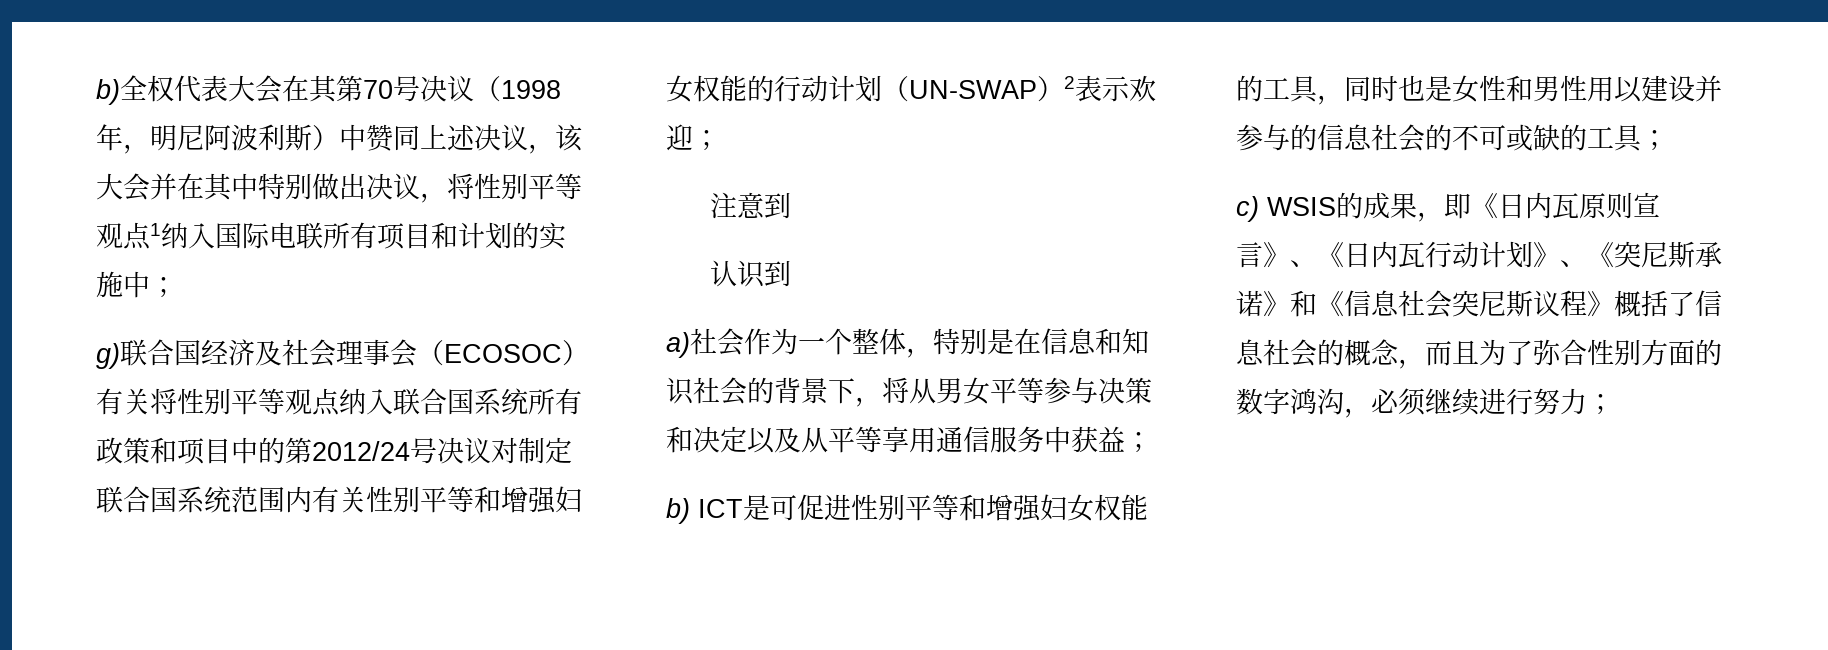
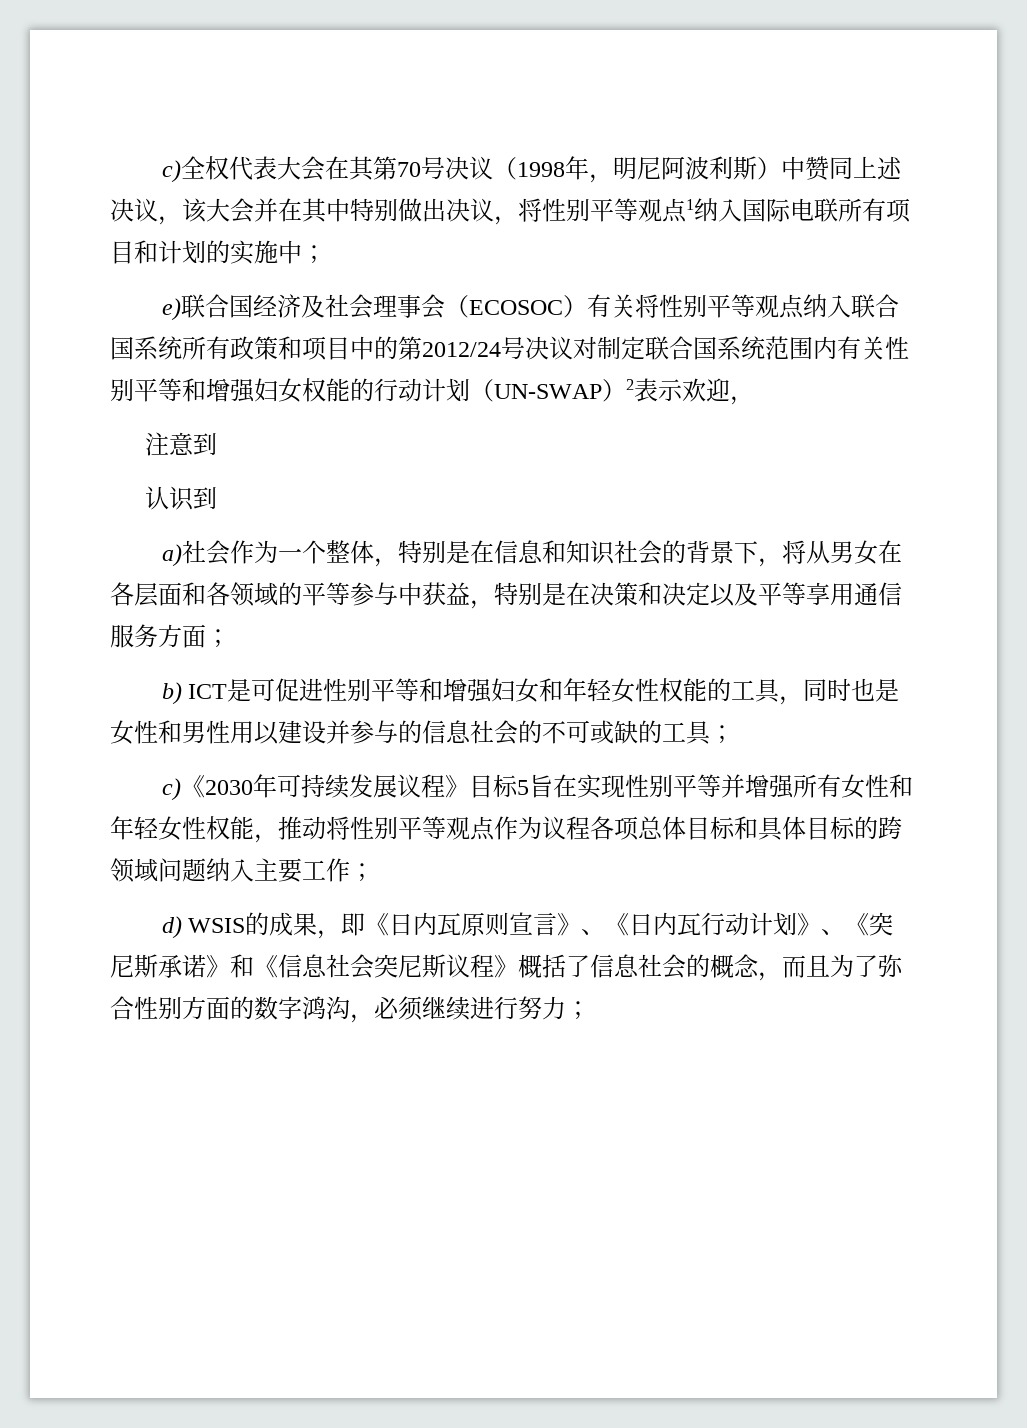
- b)全权代表大会在其第70号决议（1998年，明尼阿波利斯）中赞同上述决议，该大会并在其中特别做出决议，将性别平等观点1纳入国际电联所有项目和计划的实施中；
+ c)全权代表大会在其第70号决议（1998年，明尼阿波利斯）中赞同上述决议，该大会并在其中特别做出决议，将性别平等观点1纳入国际电联所有项目和计划的实施中；
- g)联合国经济及社会理事会（ECOSOC）有关将性别平等观点纳入联合国系统所有政策和项目中的第2012/24号决议对制定联合国系统范围内有关性别平等和增强妇女权能的行动计划（UN-SWAP）2表示欢迎；
+ e)联合国经济及社会理事会（ECOSOC）有关将性别平等观点纳入联合国系统所有政策和项目中的第2012/24号决议对制定联合国系统范围内有关性别平等和增强妇女权能的行动计划（UN-SWAP）2表示欢迎，
- a)社会作为一个整体，特别是在信息和知识社会的背景下，将从男女平等参与决策和决定以及从平等享用通信服务中获益；
+ a)社会作为一个整体，特别是在信息和知识社会的背景下，将从男女在各层面和各领域的平等参与中获益，特别是在决策和决定以及平等享用通信服务方面；
- b) ICT是可促进性别平等和增强妇女权能的工具，同时也是女性和男性用以建设并参与的信息社会的不可或缺的工具；
+ b) ICT是可促进性别平等和增强妇女和年轻女性权能的工具，同时也是女性和男性用以建设并参与的信息社会的不可或缺的工具；
- c) WSIS的成果，即《日内瓦原则宣言》、《日内瓦行动计划》、《突尼斯承诺》和《信息社会突尼斯议程》概括了信息社会的概念，而且为了弥合性别方面的数字鸿沟，必须继续进行努力；
+ c)《2030年可持续发展议程》目标5旨在实现性别平等并增强所有女性和年轻女性权能，推动将性别平等观点作为议程各项总体目标和具体目标的跨领域问题纳入主要工作；
+ d) WSIS的成果，即《日内瓦原则宣言》、《日内瓦行动计划》、《突尼斯承诺》和《信息社会突尼斯议程》概括了信息社会的概念，而且为了弥合性别方面的数字鸿沟，必须继续进行努力；

